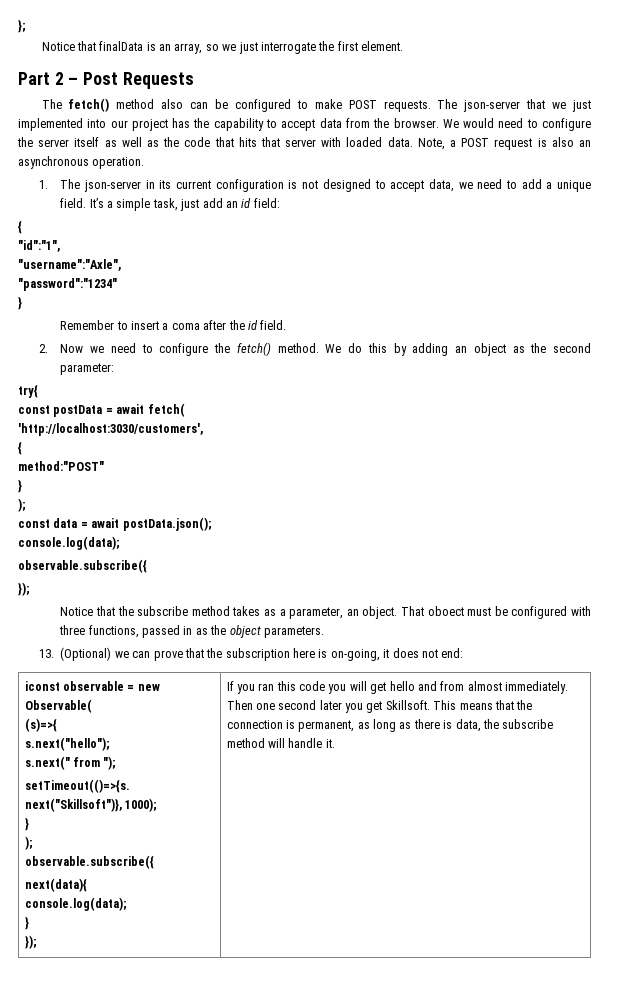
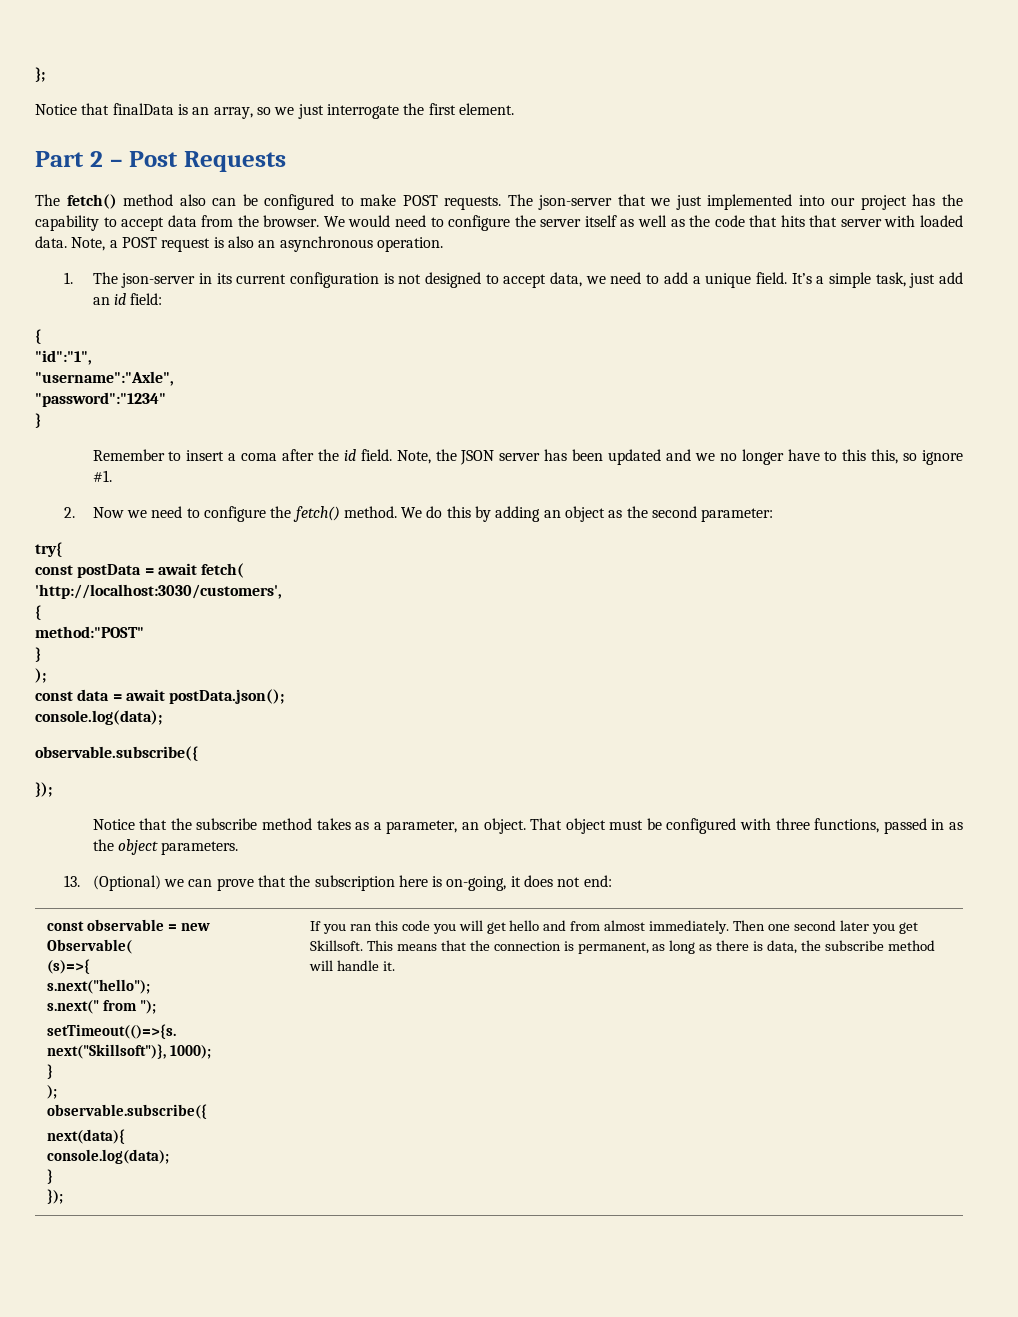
+ Note, the JSON server has been updated and we no longer have to this this, so ignore #1.
- That oboect must be configured with three functions, passed in as the object parameters.
+ That object must be configured with three functions, passed in as the object parameters.
- iconst observable = new Observable(
+ const observable = new Observable(

